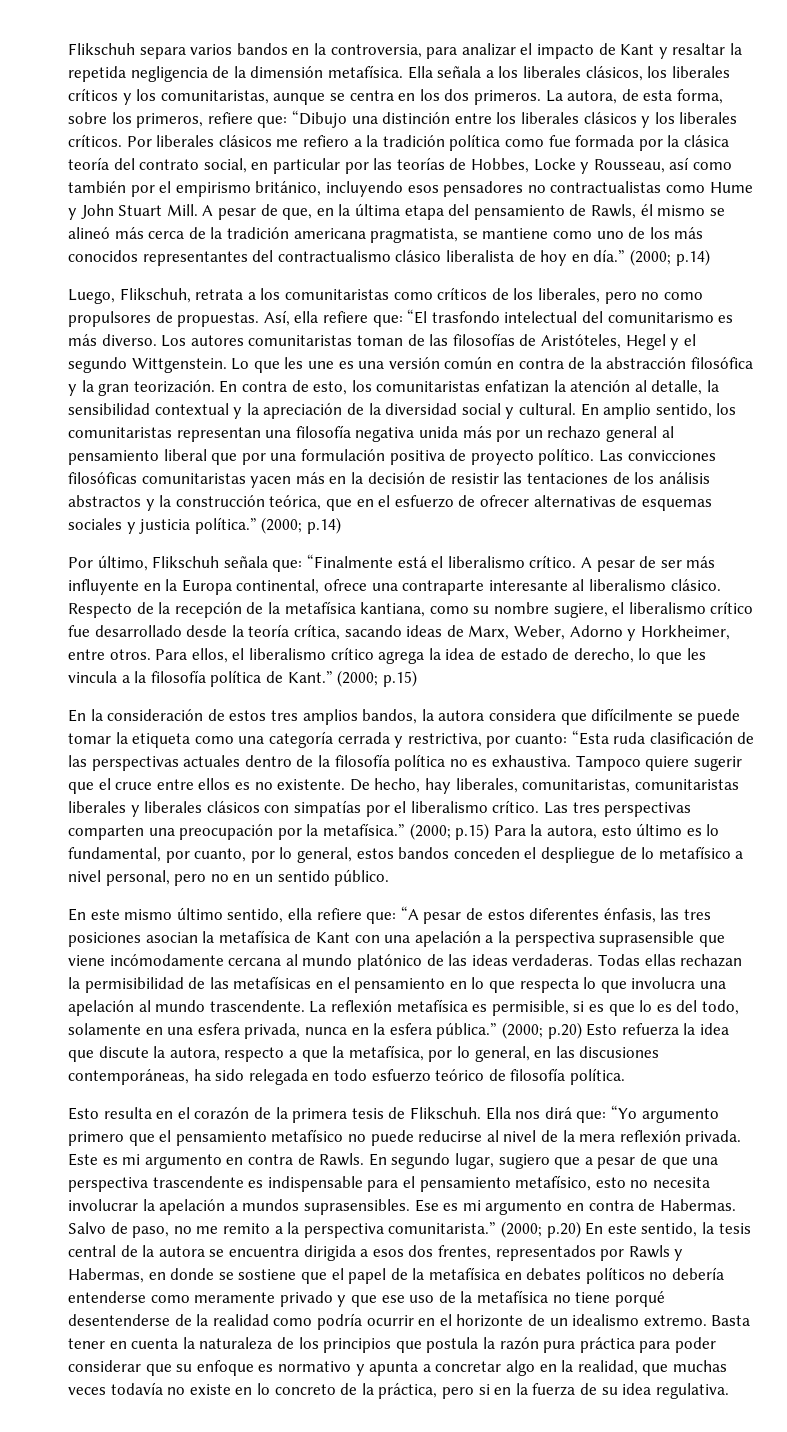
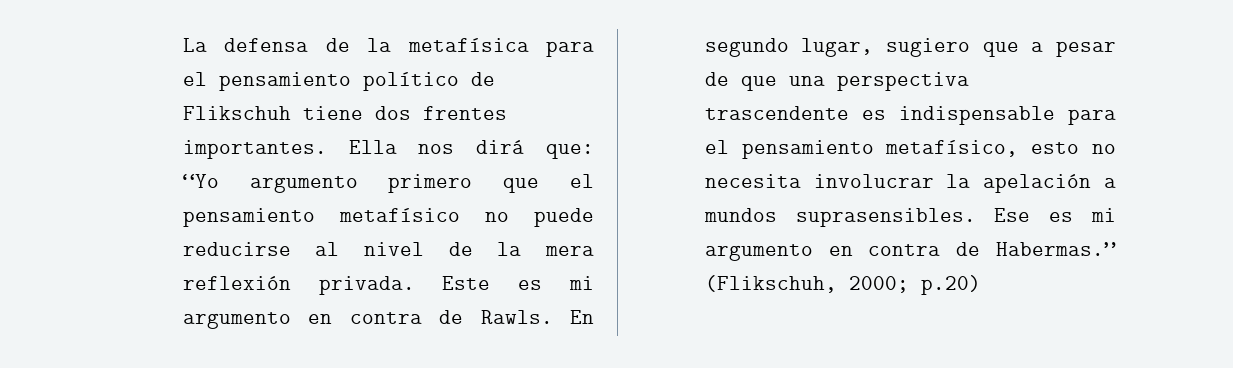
- Flikschuh separa varios bandos en la controversia, para analizar el impacto de Kant y resaltar la repetida negligencia de la dimensión metafísica. Ella señala a los liberales clásicos, los liberales críticos y los comunitaristas, aunque se centra en los dos primeros. La autora, de esta forma, sobre los primeros, refiere que: “Dibujo una distinción entre los liberales clásicos y los liberales críticos. Por liberales clásicos me refiero a la tradición política como fue formada por la clásica teoría del contrato social, en particular por las teorías de Hobbes, Locke y Rousseau, así como también por el empirismo británico, incluyendo esos pensadores no contractualistas como Hume y John Stuart Mill. A pesar de que, en la última etapa del pensamiento de Rawls, él mismo se alineó más cerca de la tradición americana pragmatista, se mantiene como uno de los más conocidos representantes del contractualismo clásico liberalista de hoy en día.” (2000; p.14)
- Luego, Flikschuh, retrata a los comunitaristas como críticos de los liberales, pero no como propulsores de propuestas. Así, ella refiere que: “El trasfondo intelectual del comunitarismo es más diverso. Los autores comunitaristas toman de las filosofías de Aristóteles, Hegel y el segundo Wittgenstein. Lo que les une es una versión común en contra de la abstracción filosófica y la gran teorización. En contra de esto, los comunitaristas enfatizan la atención al detalle, la sensibilidad contextual y la apreciación de la diversidad social y cultural. En amplio sentido, los comunitaristas representan una filosofía negativa unida más por un rechazo general al pensamiento liberal que por una formulación positiva de proyecto político. Las convicciones filosóficas comunitaristas yacen más en la decisión de resistir las tentaciones de los análisis abstractos y la construcción teórica, que en el esfuerzo de ofrecer alternativas de esquemas sociales y justicia política.” (2000; p.14)
- Por último, Flikschuh señala que: “Finalmente está el liberalismo crítico. A pesar de ser más influyente en la Europa continental, ofrece una contraparte interesante al liberalismo clásico. Respecto de la recepción de la metafísica kantiana, como su nombre sugiere, el liberalismo crítico fue desarrollado desde la teoría crítica, sacando ideas de Marx, Weber, Adorno y Horkheimer, entre otros. Para ellos, el liberalismo crítico agrega la idea de estado de derecho, lo que les vincula a la filosofía política de Kant.” (2000; p.15)
- En la consideración de estos tres amplios bandos, la autora considera que difícilmente se puede tomar la etiqueta como una categoría cerrada y restrictiva, por cuanto: “Esta ruda clasificación de las perspectivas actuales dentro de la filosofía política no es exhaustiva. Tampoco quiere sugerir que el cruce entre ellos es no existente. De hecho, hay liberales, comunitaristas, comunitaristas liberales y liberales clásicos con simpatías por el liberalismo crítico. Las tres perspectivas comparten una preocupación por la metafísica.” (2000; p.15) Para la autora, esto último es lo fundamental, por cuanto, por lo general, estos bandos conceden el despliegue de lo metafísico a nivel personal, pero no en un sentido público.
- En este mismo último sentido, ella refiere que: “A pesar de estos diferentes énfasis, las tres posiciones asocian la metafísica de Kant con una apelación a la perspectiva suprasensible que viene incómodamente cercana al mundo platónico de las ideas verdaderas. Todas ellas rechazan la permisibilidad de las metafísicas en el pensamiento en lo que respecta lo que involucra una apelación al mundo trascendente. La reflexión metafísica es permisible, si es que lo es del todo, solamente en una esfera privada, nunca en la esfera pública.” (2000; p.20) Esto refuerza la idea que discute la autora, respecto a que la metafísica, por lo general, en las discusiones contemporáneas, ha sido relegada en todo esfuerzo teórico de filosofía política.
- Esto resulta en el corazón de la primera tesis de Flikschuh.
+ La defensa de la metafísica para el pensamiento político de Flikschuh tiene dos frentes importantes.
- Ese es mi argumento en contra de Habermas. Salvo de paso, no me remito a la perspectiva comunitarista.” (2000; p.20) En este sentido, la tesis central de la autora se encuentra dirigida a esos dos frentes, representados por Rawls y Habermas, en donde se sostiene que el papel de la metafísica en debates políticos no debería entenderse como meramente privado y que ese uso de la metafísica no tiene porqué desentenderse de la realidad como podría ocurrir en el horizonte de un idealismo extremo. Basta tener en cuenta la naturaleza de los principios que postula la razón pura práctica para poder considerar que su enfoque es normativo y apunta a concretar algo en la realidad, que muchas veces todavía no existe en lo concreto de la práctica, pero si en la fuerza de su idea regulativa.
+ Ese es mi argumento en contra de Habermas.” (Flikschuh, 2000; p.20)

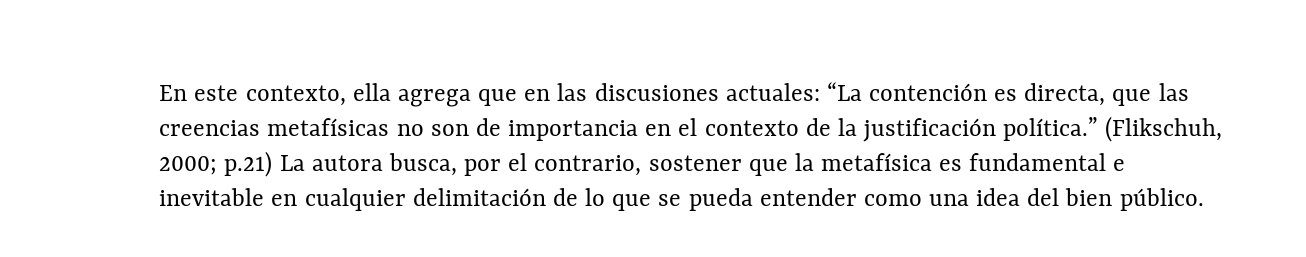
- La defensa de la metafísica para el pensamiento político de Flikschuh tiene dos frentes importantes. Ella nos dirá que: “Yo argumento primero que el pensamiento metafísico no puede reducirse al nivel de la mera reflexión privada. Este es mi argumento en contra de Rawls. En segundo lugar, sugiero que a pesar de que una perspectiva trascendente es indispensable para el pensamiento metafísico, esto no necesita involucrar la apelación a mundos suprasensibles. Ese es mi argumento en contra de Habermas.” (Flikschuh, 2000; p.20)
+ En este contexto, ella agrega que en las discusiones actuales: “La contención es directa, que las creencias metafísicas no son de importancia en el contexto de la justificación política.” (Flikschuh, 2000; p.21) La autora busca, por el contrario, sostener que la metafísica es fundamental e inevitable en cualquier delimitación de lo que se pueda entender como una idea del bien público.

